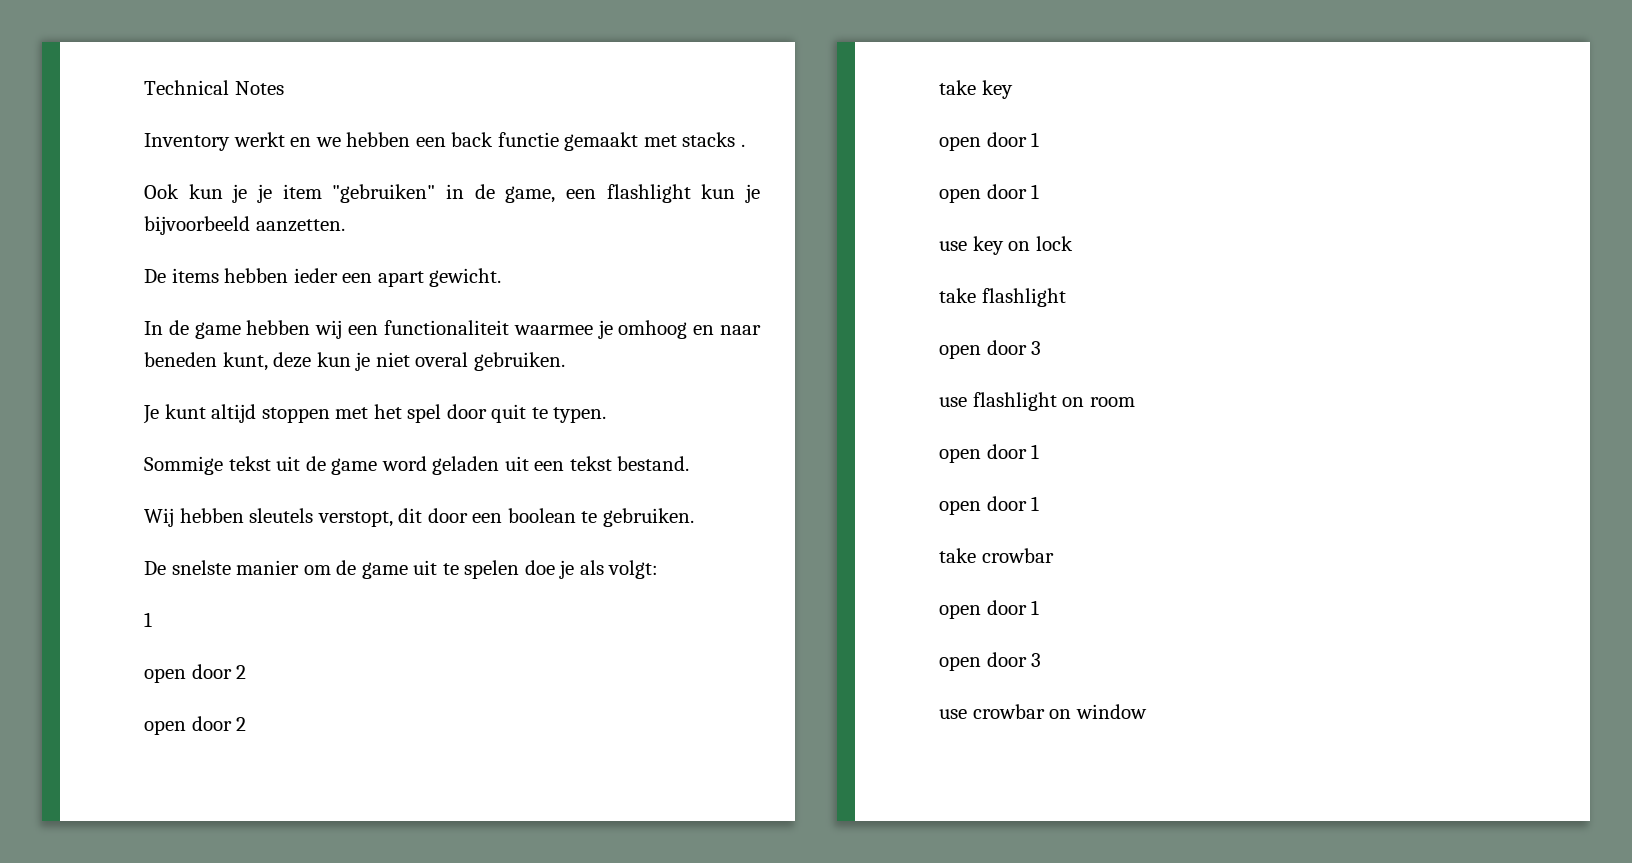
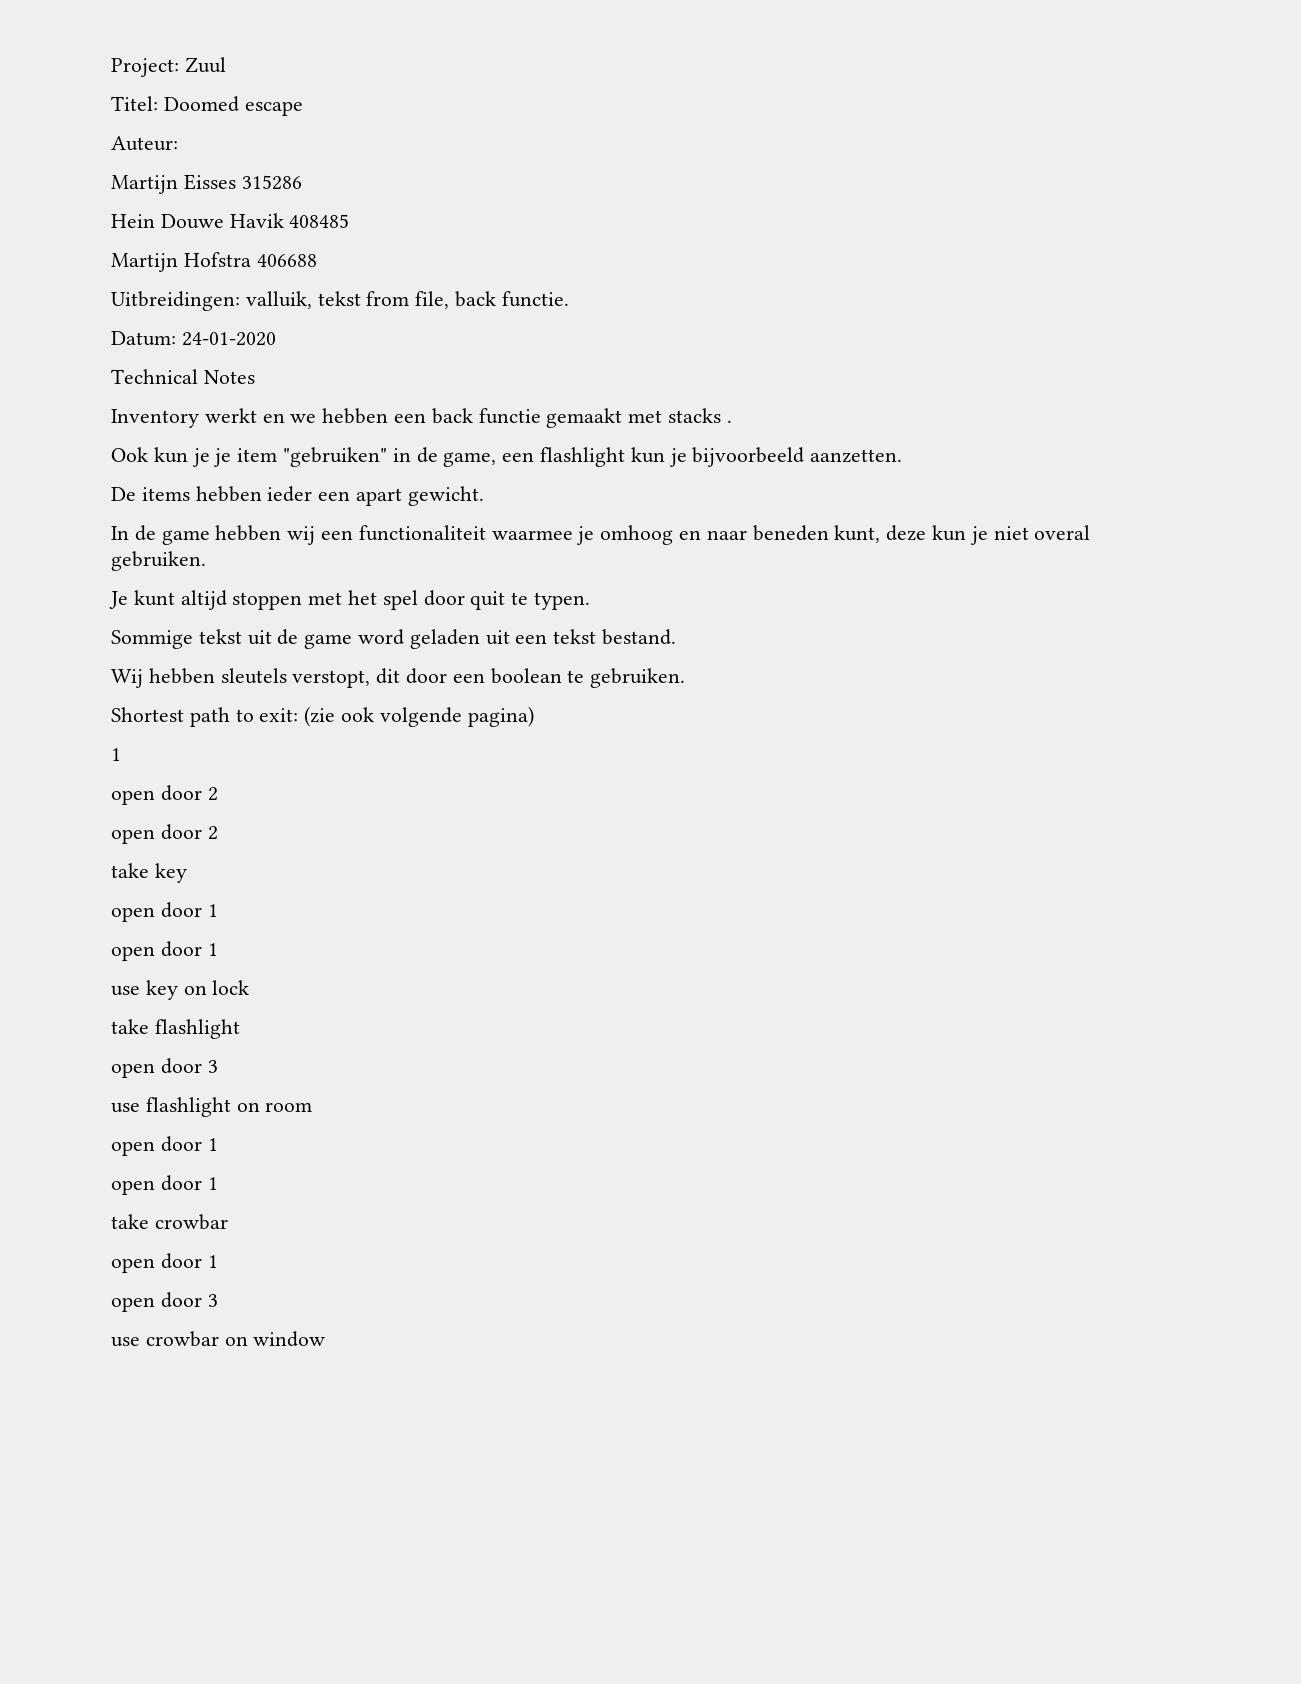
+ Project: Zuul
+ Titel: Doomed escape
+ Auteur:
+ Martijn Eisses 315286
+ Hein Douwe Havik 408485
+ Martijn Hofstra 406688
+ Uitbreidingen: valluik, tekst from file, back functie.
+ Datum: 24-01-2020
- De snelste manier om de game uit te spelen doe je als volgt:
+ Shortest path to exit: (zie ook volgende pagina)

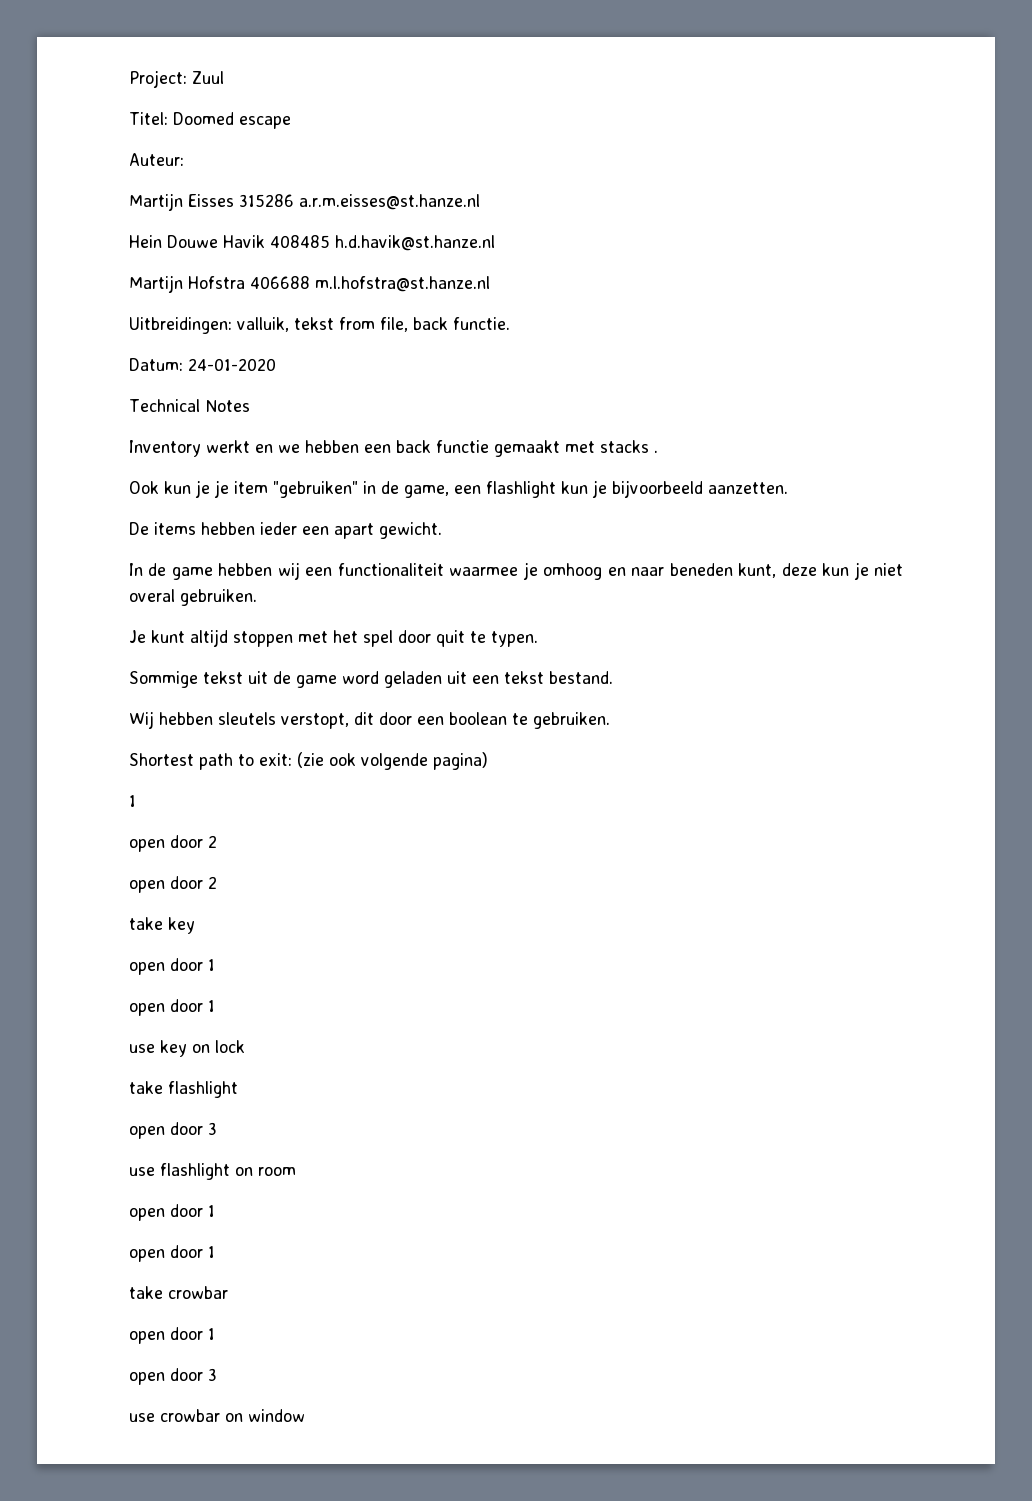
- Martijn Eisses 315286
+ Martijn Eisses 315286 a.r.m.eisses@st.hanze.nl
- Hein Douwe Havik 408485
+ Hein Douwe Havik 408485 h.d.havik@st.hanze.nl
- Martijn Hofstra 406688
+ Martijn Hofstra 406688 m.l.hofstra@st.hanze.nl

